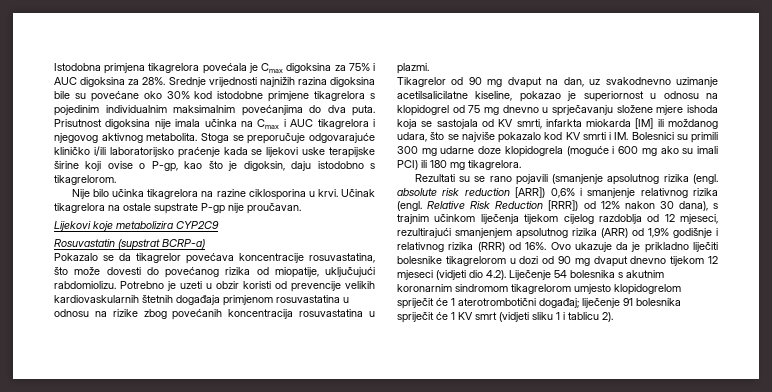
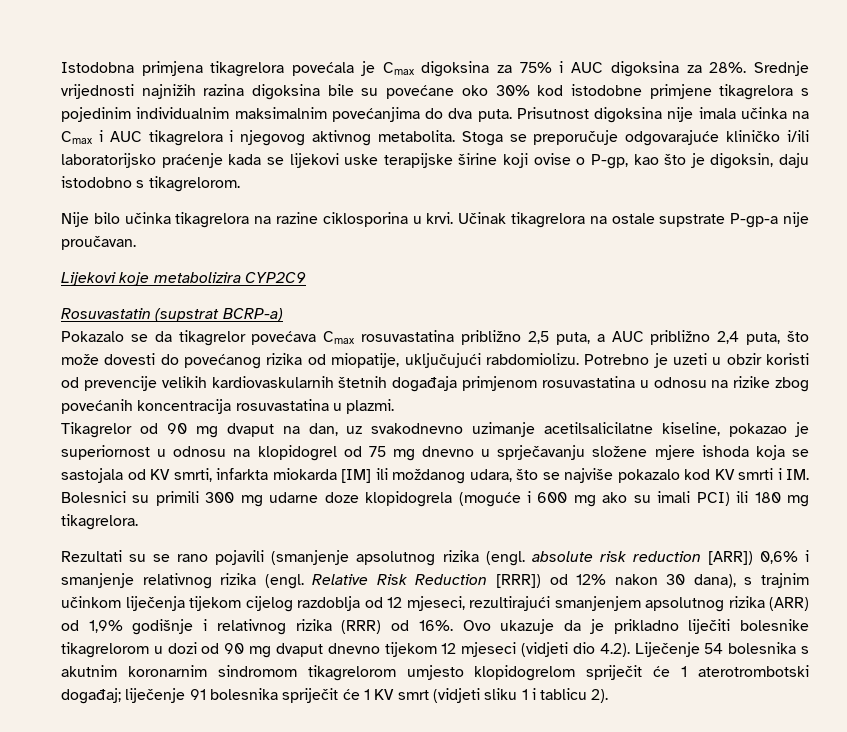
- Učinak tikagrelora na ostale supstrate P-gp nije proučavan.
+ Učinak tikagrelora na ostale supstrate P-gp-a nije proučavan.
- Pokazalo se da tikagrelor povećava koncentracije rosuvastatina, što može dovesti do povećanog rizika od miopatije, uključujući rabdomiolizu.
+ Pokazalo se da tikagrelor povećava Cmax rosuvastatina približno 2,5 puta, a AUC približno 2,4 puta, što može dovesti do povećanog rizika od miopatije, uključujući rabdomiolizu.
- Ovo ukazuje da je prikladno liječiti bolesnike tikagrelorom u dozi od 90 mg dvaput dnevno tijekom 12 mjeseci (vidjeti dio 4.2). Liječenje 54 bolesnika s akutnim koronarnim sindromom tikagrelorom umjesto klopidogrelom spriječit će 1 aterotrombotični događaj; liječenje 91 bolesnika spriječit će 1 KV smrt (vidjeti sliku 1 i tablicu 2).
+ Ovo ukazuje da je prikladno liječiti bolesnike tikagrelorom u dozi od 90 mg dvaput dnevno tijekom 12 mjeseci (vidjeti dio 4.2). Liječenje 54 bolesnika s akutnim koronarnim sindromom tikagrelorom umjesto klopidogrelom spriječit će 1 aterotrombotski događaj; liječenje 91 bolesnika spriječit će 1 KV smrt (vidjeti sliku 1 i tablicu 2).

